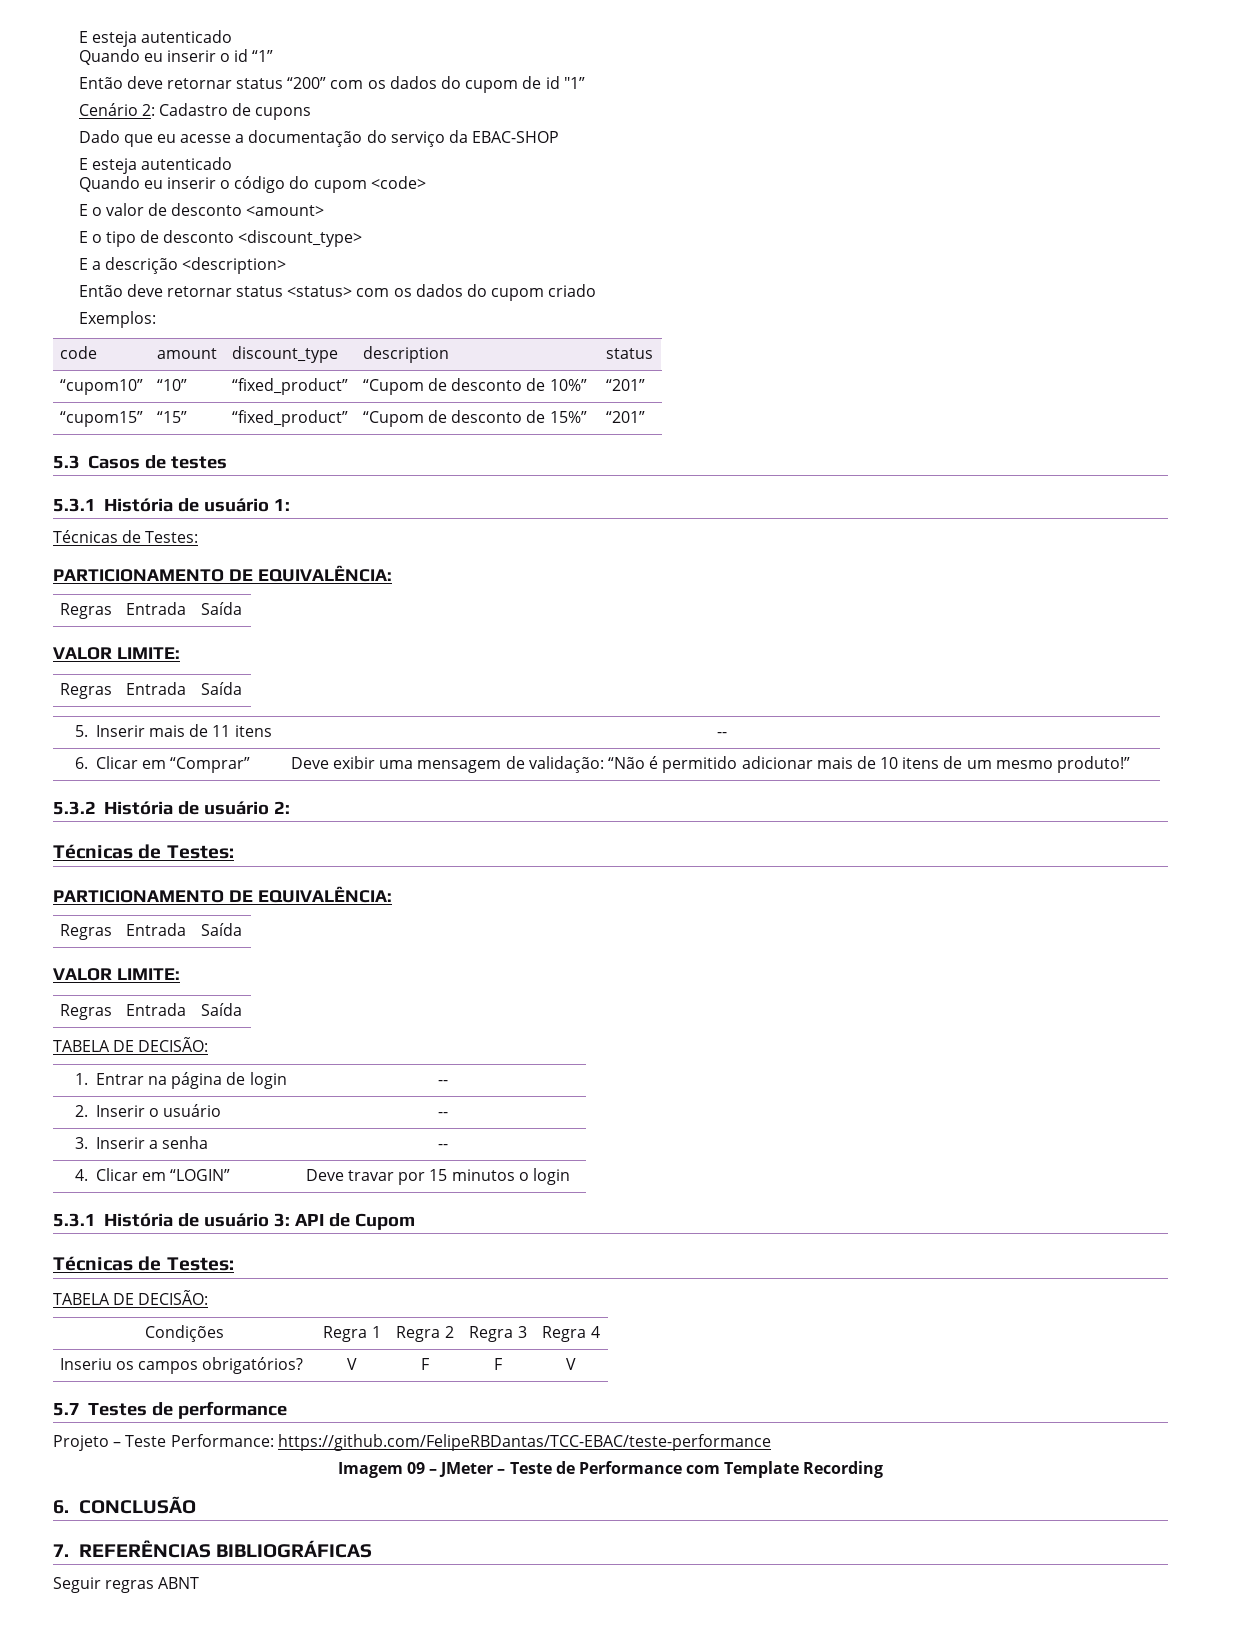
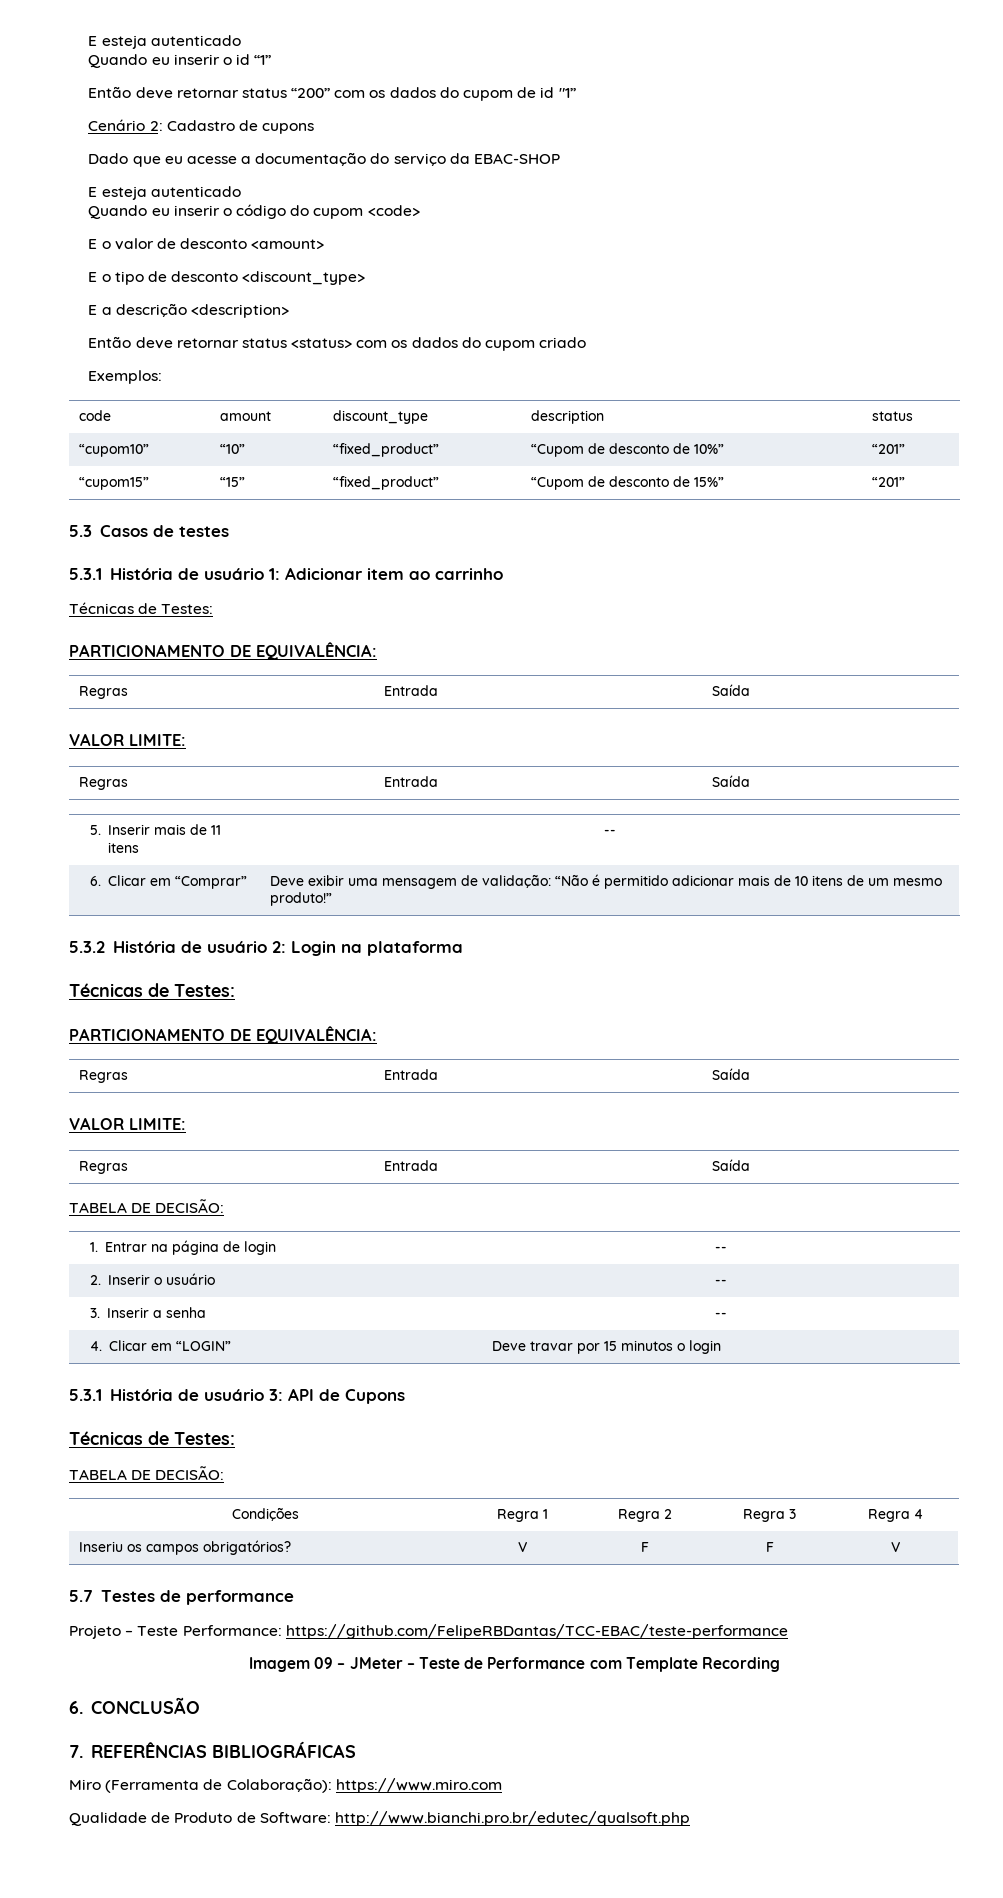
- 5.3.1 História de usuário 1:
+ 5.3.1 História de usuário 1: Adicionar item ao carrinho
- 5.3.2 História de usuário 2:
+ 5.3.2 História de usuário 2: Login na plataforma
- 5.3.1 História de usuário 3: API de Cupom
+ 5.3.1 História de usuário 3: API de Cupons
- Seguir regras ABNT
+ Miro (Ferramenta de Colaboração): https://www.miro.com
+ Qualidade de Produto de Software: http://www.bianchi.pro.br/edutec/qualsoft.php

